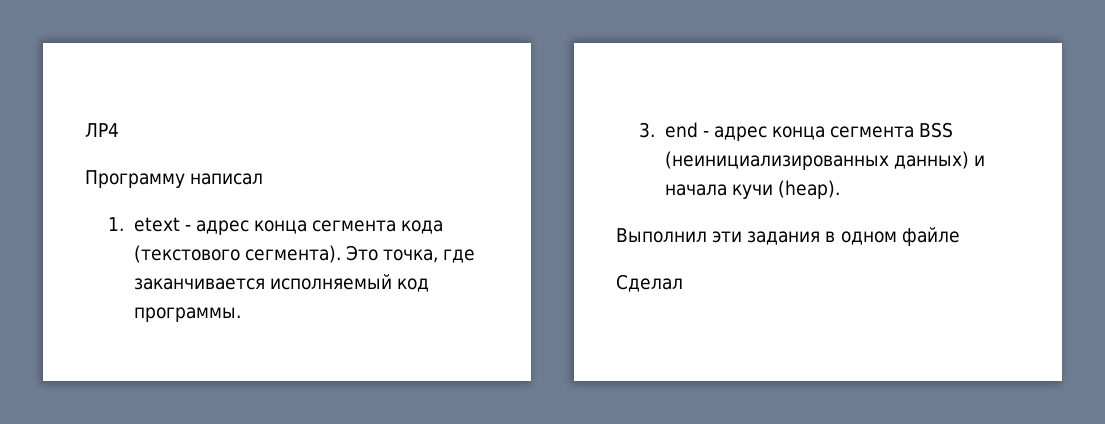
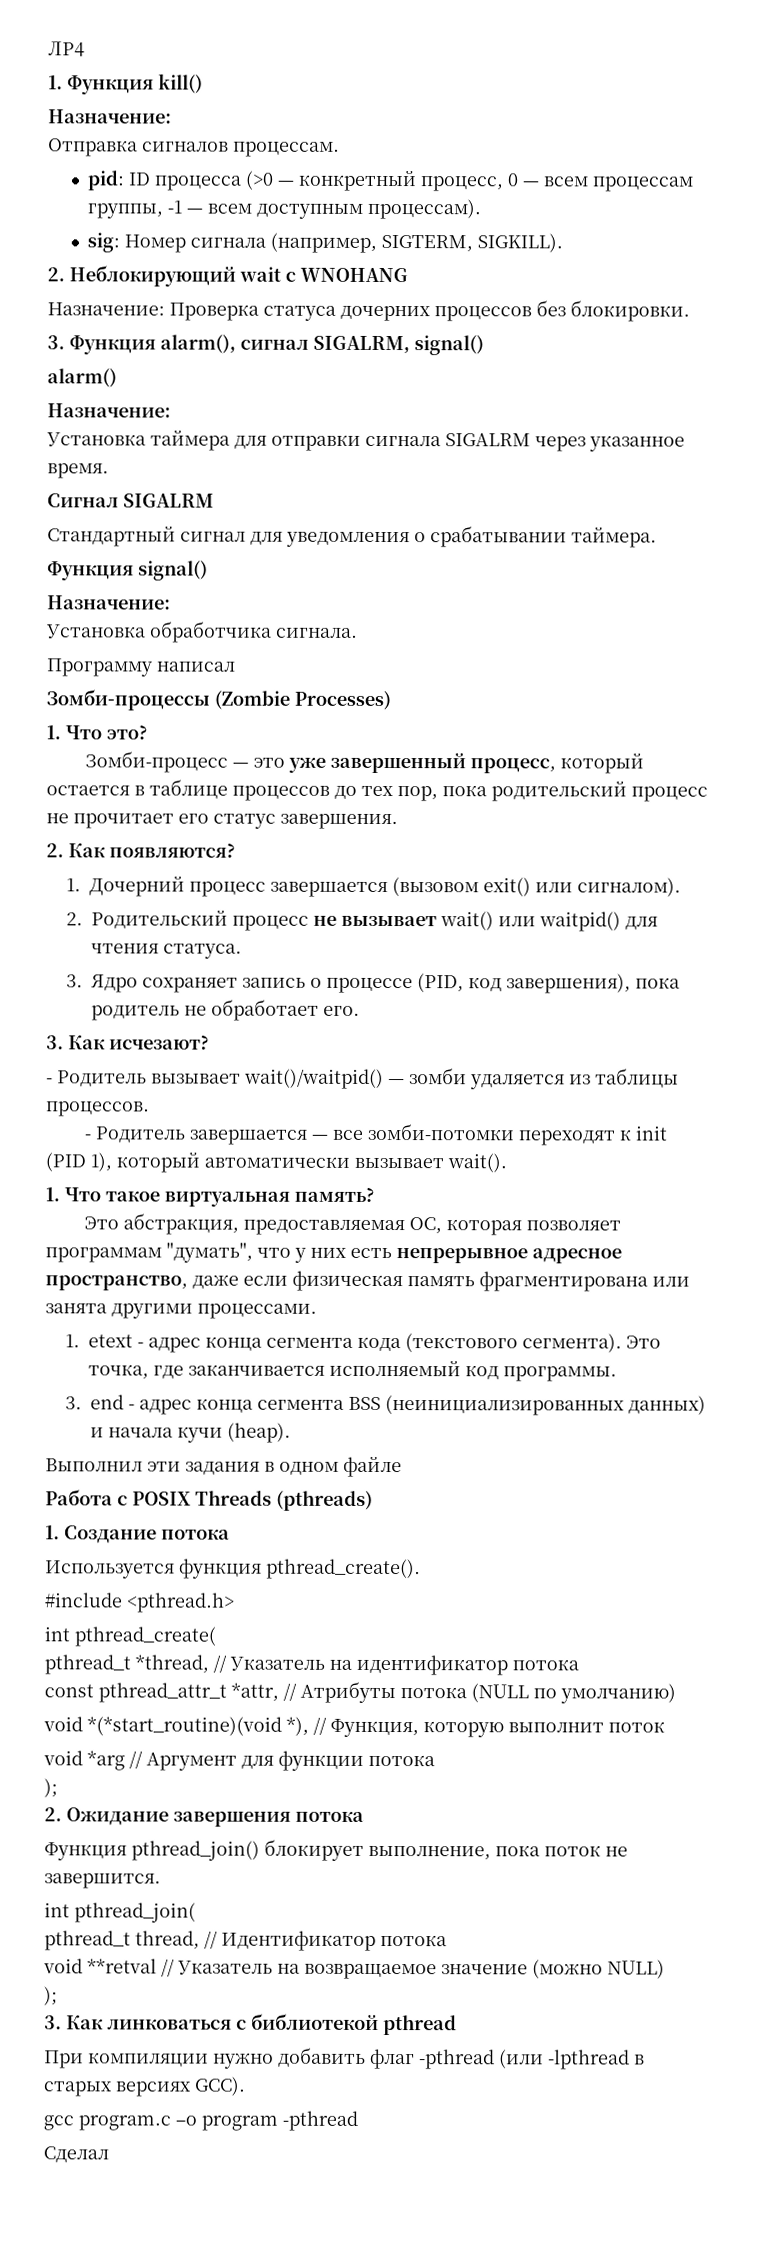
+ 1. Функция kill()
+ Назначение:
+ Отправка сигналов процессам.
+ pid: ID процесса (>0 — конкретный процесс, 0 — всем процессам группы, -1 — всем доступным процессам).
+ sig: Номер сигнала (например, SIGTERM, SIGKILL).
+ 2. Неблокирующий wait с WNOHANG
+ Назначение: Проверка статуса дочерних процессов без блокировки.
+ 3. Функция alarm(), сигнал SIGALRM, signal()
+ alarm()
+ Назначение:
+ Установка таймера для отправки сигнала SIGALRM через указанное время.
+ Сигнал SIGALRM
+ Стандартный сигнал для уведомления о срабатывании таймера.
+ Функция signal()
+ Назначение:
+ Установка обработчика сигнала.
  Программу написал
+ Зомби-процессы (Zombie Processes)
+ 1. Что это?
+ Зомби-процесс — это уже завершенный процесс, который остается в таблице процессов до тех пор, пока родительский процесс не прочитает его статус завершения.
+ 2. Как появляются?
+ 1. Дочерний процесс завершается (вызовом exit() или сигналом).
+ 2. Родительский процесс не вызывает wait() или waitpid() для чтения статуса.
+ 3. Ядро сохраняет запись о процессе (PID, код завершения), пока родитель не обработает его.
+ 3. Как исчезают?
+ - Родитель вызывает wait()/waitpid() — зомби удаляется из таблицы процессов.
+ - Родитель завершается — все зомби-потомки переходят к init (PID 1), который автоматически вызывает wait().
+ 1. Что такое виртуальная память?
+ Это абстракция, предоставляемая ОС, которая позволяет программам "думать", что у них есть непрерывное адресное пространство, даже если физическая память фрагментирована или занята другими процессами.
+ Работа с POSIX Threads (pthreads)
+ 1. Создание потока
+ Используется функция pthread_create().
+ #include <pthread.h>
+ int pthread_create(
+ pthread_t *thread, // Указатель на идентификатор потока
+ const pthread_attr_t *attr, // Атрибуты потока (NULL по умолчанию)
+ void *(*start_routine)(void *), // Функция, которую выполнит поток
+ void *arg // Аргумент для функции потока
+ );
+ 2. Ожидание завершения потока
+ Функция pthread_join() блокирует выполнение, пока поток не завершится.
+ int pthread_join(
+ pthread_t thread, // Идентификатор потока
+ void **retval // Указатель на возвращаемое значение (можно NULL)
+ );
+ 3. Как линковаться с библиотекой pthread
+ При компиляции нужно добавить флаг -pthread (или -lpthread в старых версиях GCC).
+ gcc program.c –o program -pthread

